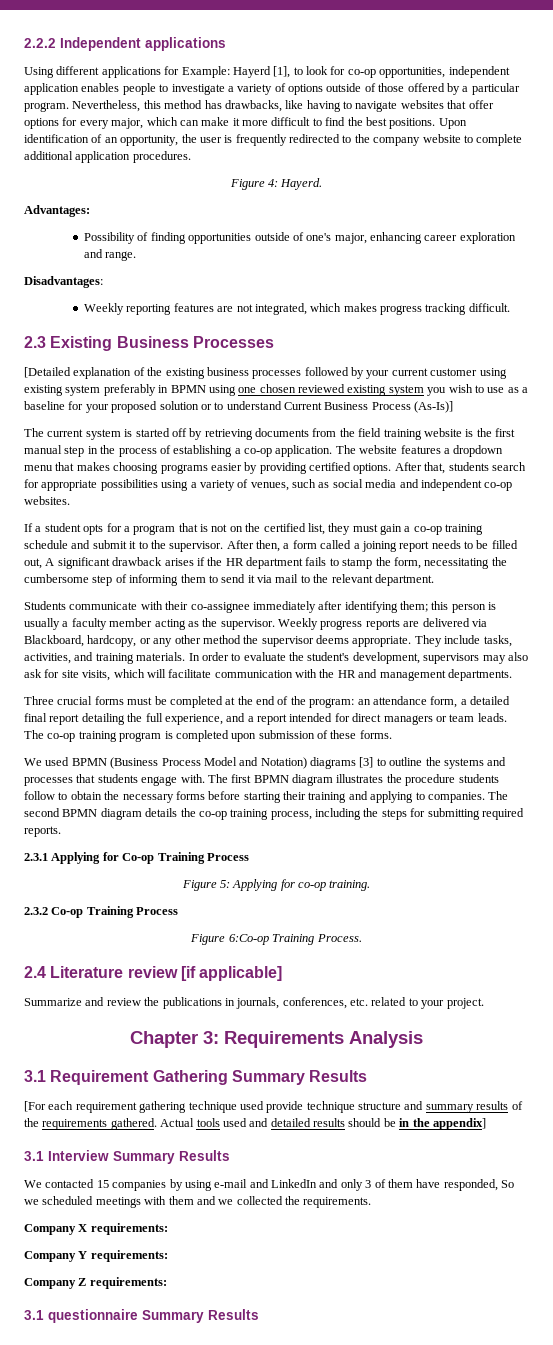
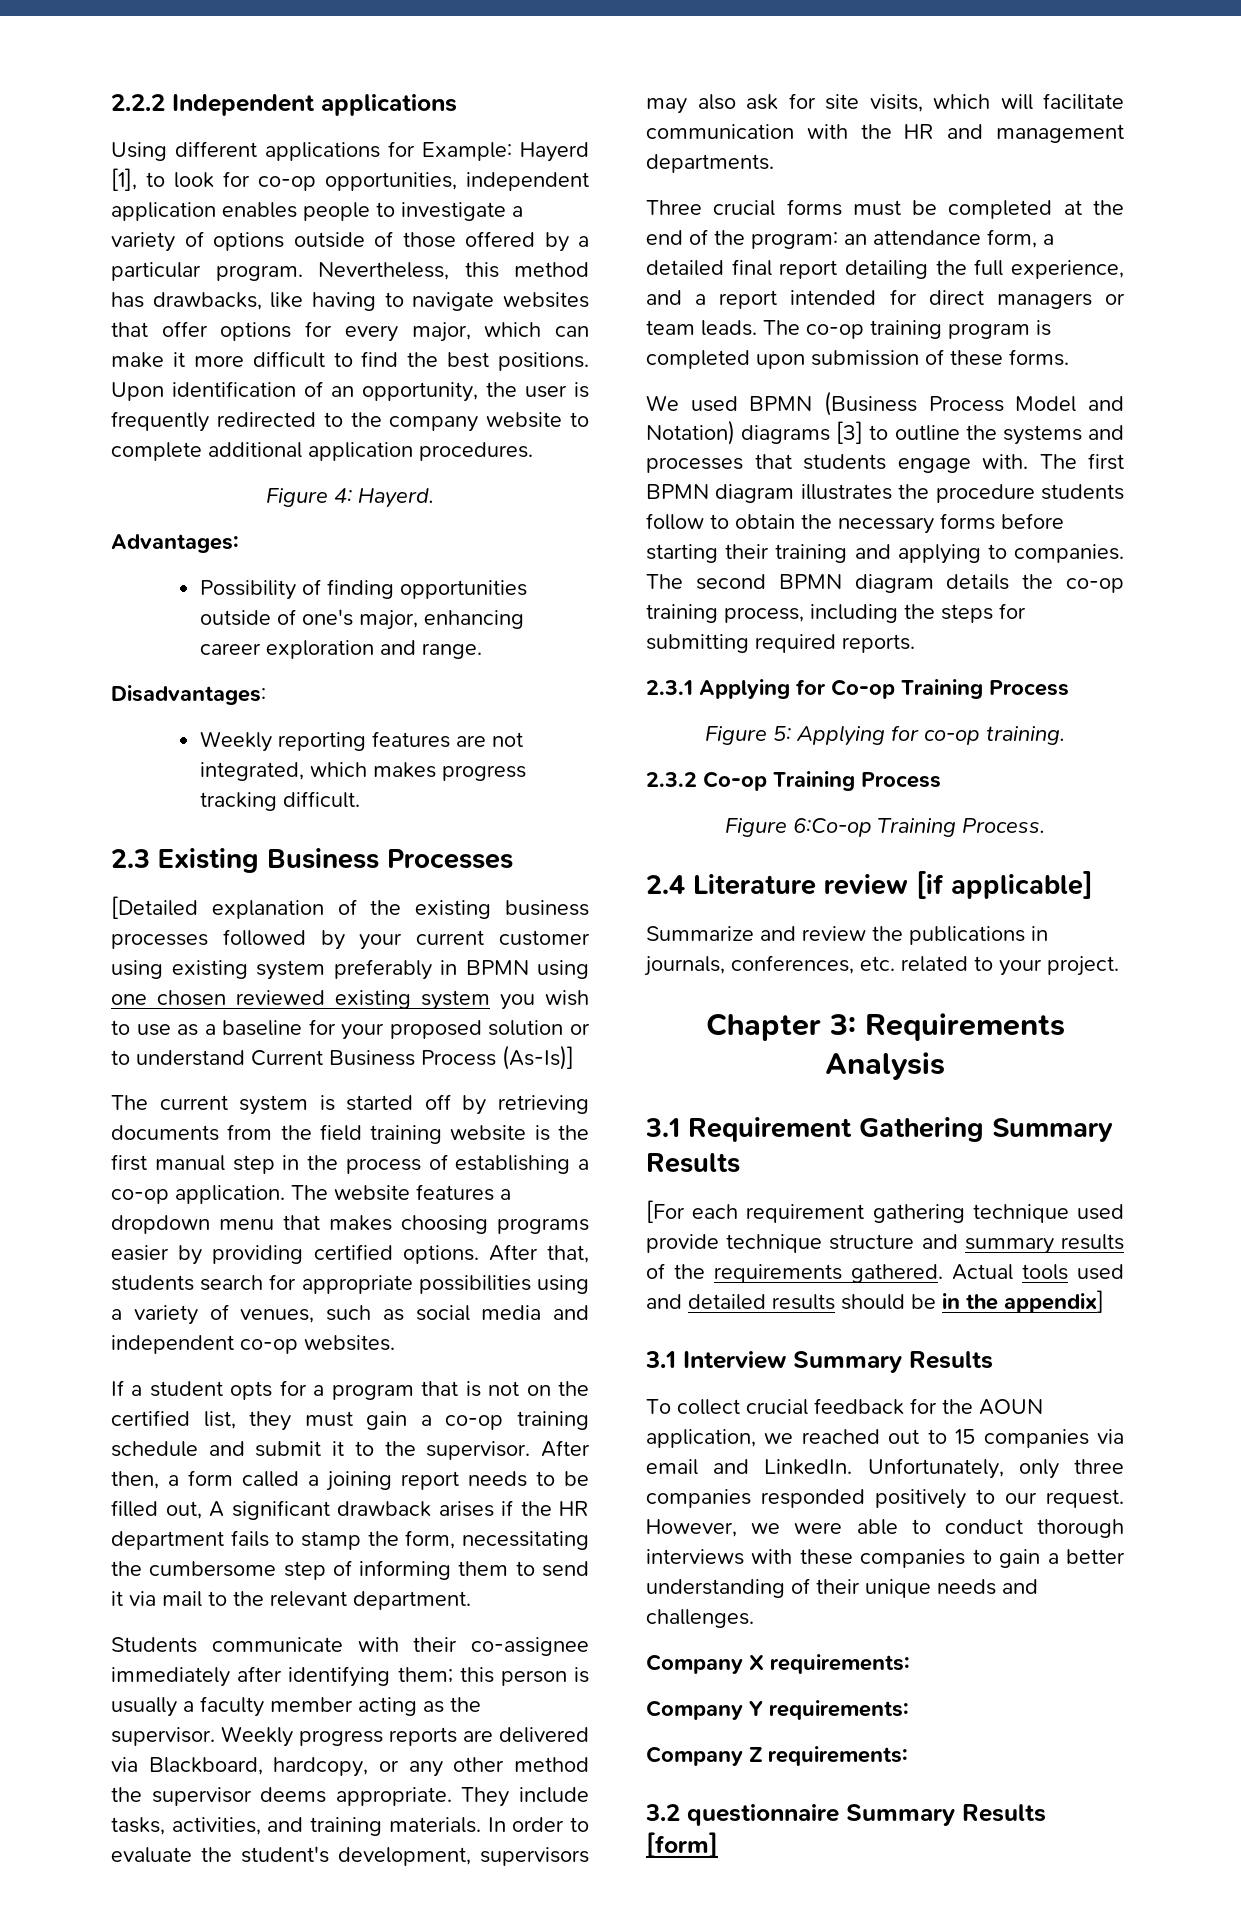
- We contacted 15 companies by using e-mail and LinkedIn and only 3 of them have responded, So we scheduled meetings with them and we collected the requirements.
+ To collect crucial feedback for the AOUN application, we reached out to 15 companies via email and LinkedIn. Unfortunately, only three companies responded positively to our request. However, we were able to conduct thorough interviews with these companies to gain a better understanding of their unique needs and challenges.
- 3.1 questionnaire Summary Results
+ 3.2 questionnaire Summary Results [form]

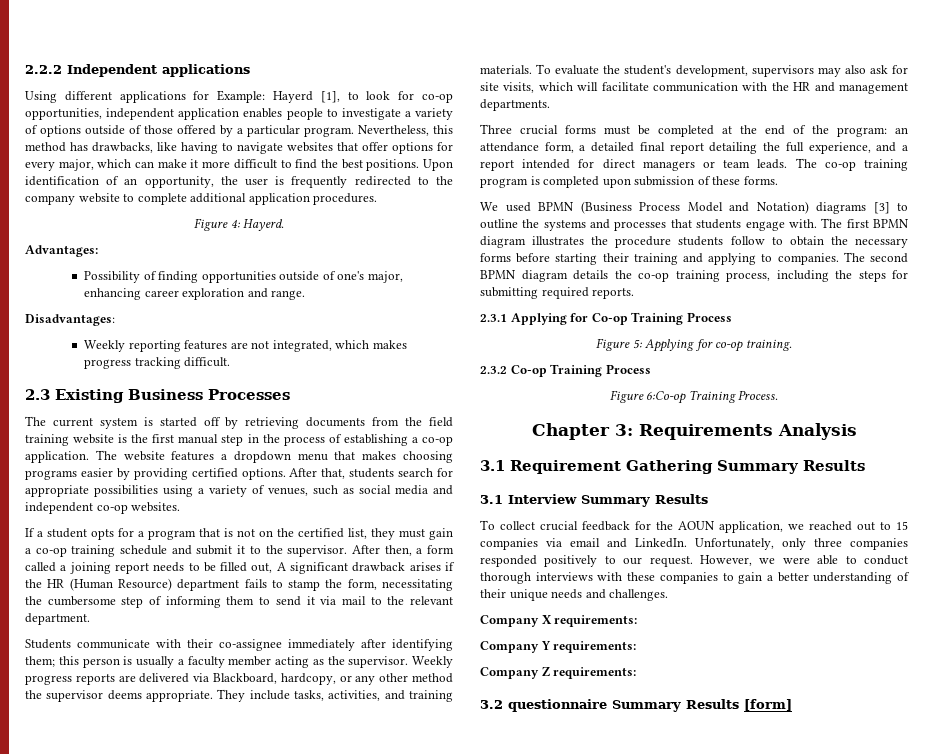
- [Detailed explanation of the existing business processes followed by your current customer using existing system preferably in BPMN using one chosen reviewed existing system you wish to use as a baseline for your proposed solution or to understand Current Business Process (As-Is)]
- After then, a form called a joining report needs to be filled out, A significant drawback arises if the HR department fails to stamp the form, necessitating the cumbersome step of informing them to send it via mail to the relevant department.
+ After then, a form called a joining report needs to be filled out, A significant drawback arises if the HR (Human Resource) department fails to stamp the form, necessitating the cumbersome step of informing them to send it via mail to the relevant department.
- In order to evaluate the student's development, supervisors may also ask for site visits, which will facilitate communication with the HR and management departments.
+ To evaluate the student's development, supervisors may also ask for site visits, which will facilitate communication with the HR and management departments.
- 2.4 Literature review [if applicable]
- Summarize and review the publications in journals, conferences, etc. related to your project.
- [For each requirement gathering technique used provide technique structure and summary results of the requirements gathered. Actual tools used and detailed results should be in the appendix]

